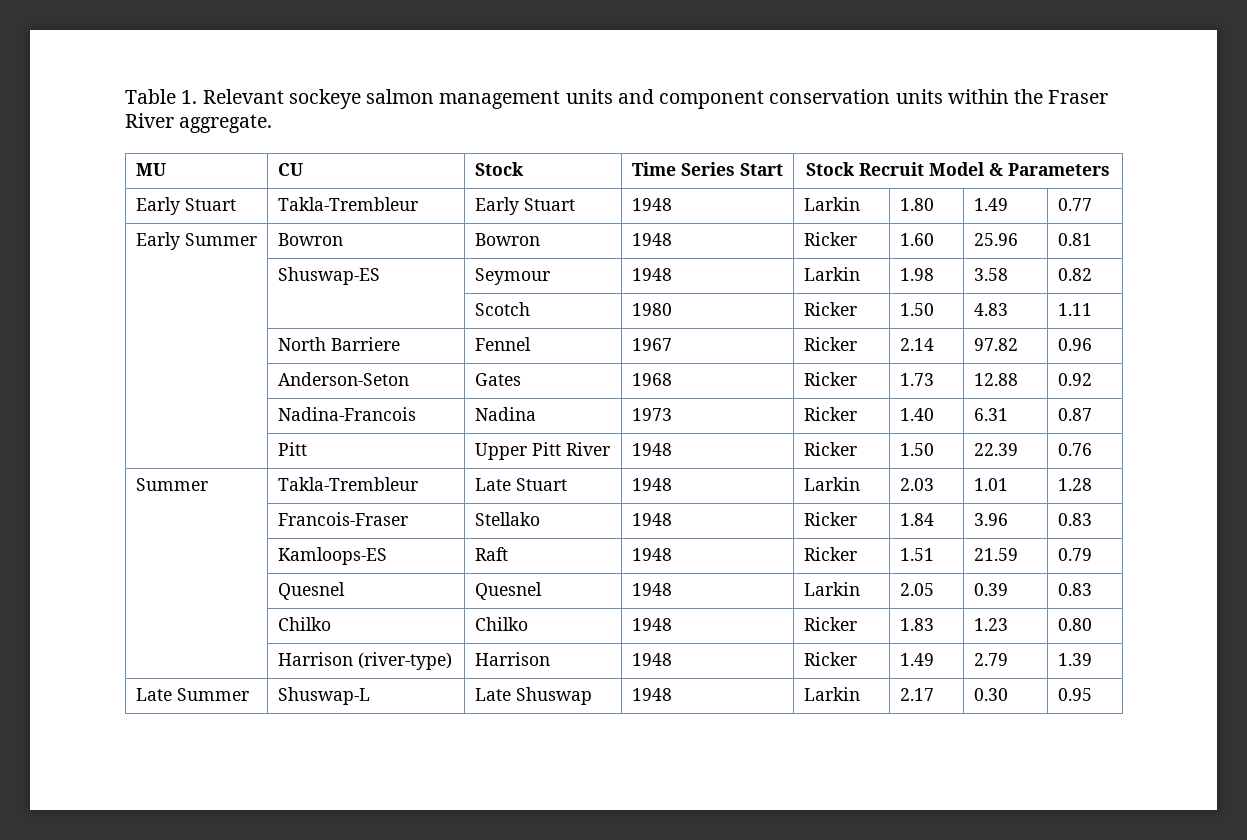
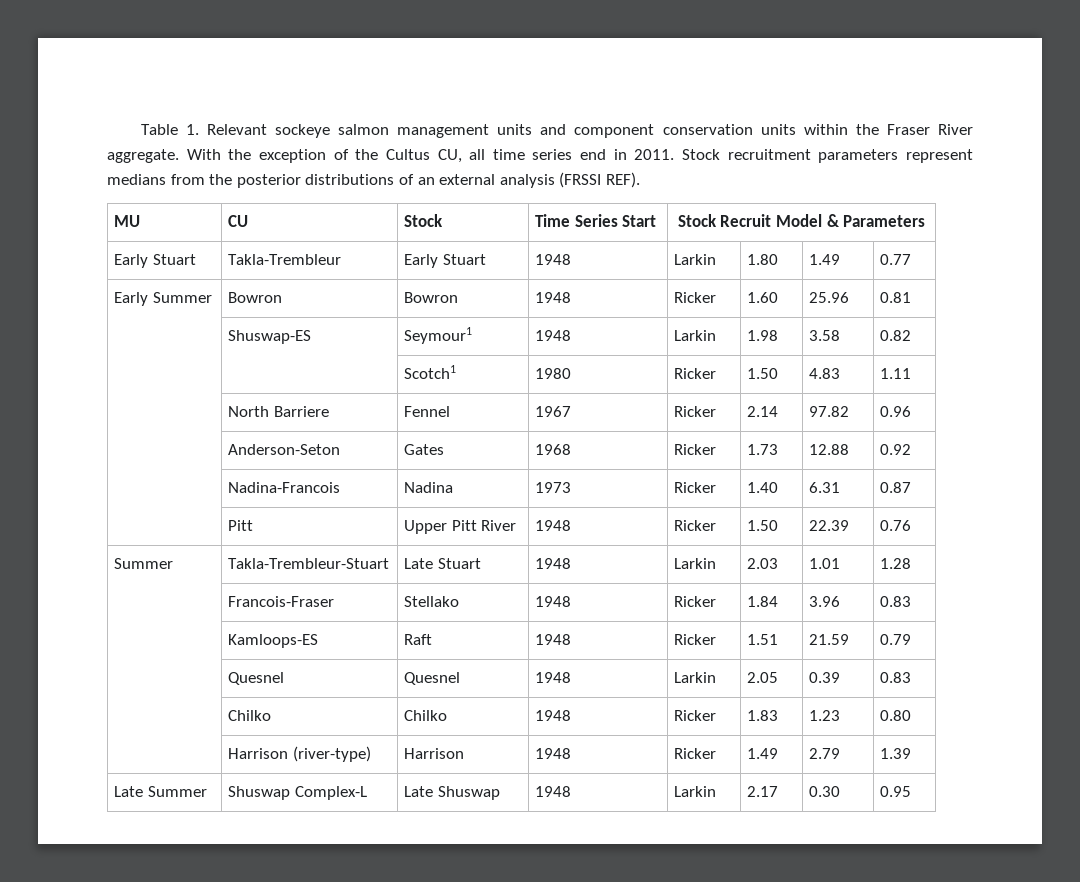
+ With the exception of the Cultus CU, all time series end in 2011. Stock recruitment parameters represent medians from the posterior distributions of an external analysis (FRSSI REF).
- | Shuswap-ES | Seymour | 1948 | Larkin | 1.98 | 3.58 | 0.82
+ | Shuswap-ES | Seymour1 | 1948 | Larkin | 1.98 | 3.58 | 0.82
- | | Scotch | 1980 | Ricker | 1.50 | 4.83 | 1.11
+ | | Scotch1 | 1980 | Ricker | 1.50 | 4.83 | 1.11
- Summer | Takla-Trembleur | Late Stuart | 1948 | Larkin | 2.03 | 1.01 | 1.28
+ Summer | Takla-Trembleur-Stuart | Late Stuart | 1948 | Larkin | 2.03 | 1.01 | 1.28
- Late Summer | Shuswap-L | Late Shuswap | 1948 | Larkin | 2.17 | 0.30 | 0.95
+ Late Summer | Shuswap Complex-L | Late Shuswap | 1948 | Larkin | 2.17 | 0.30 | 0.95

